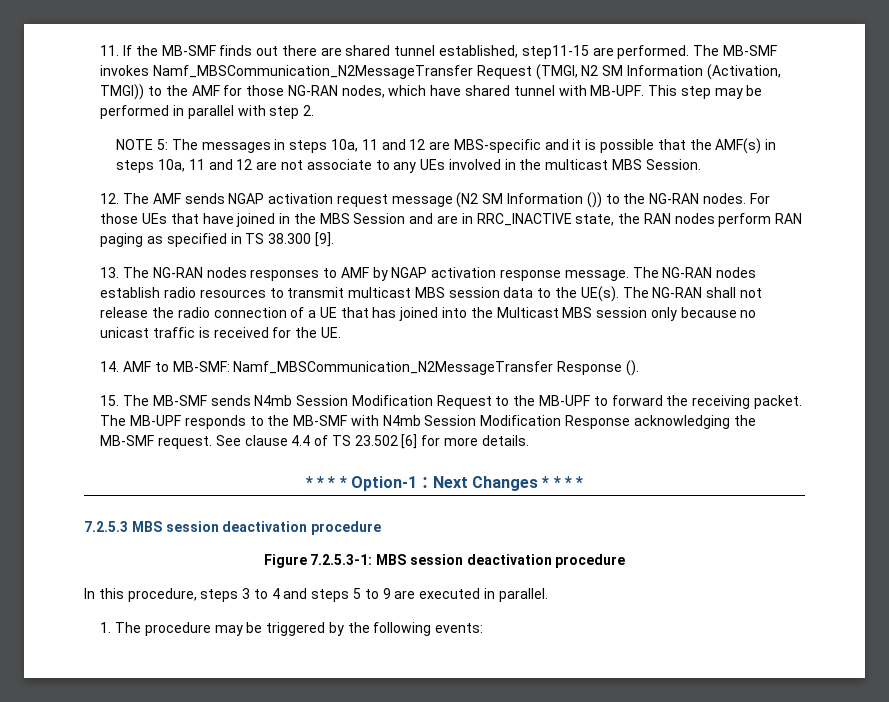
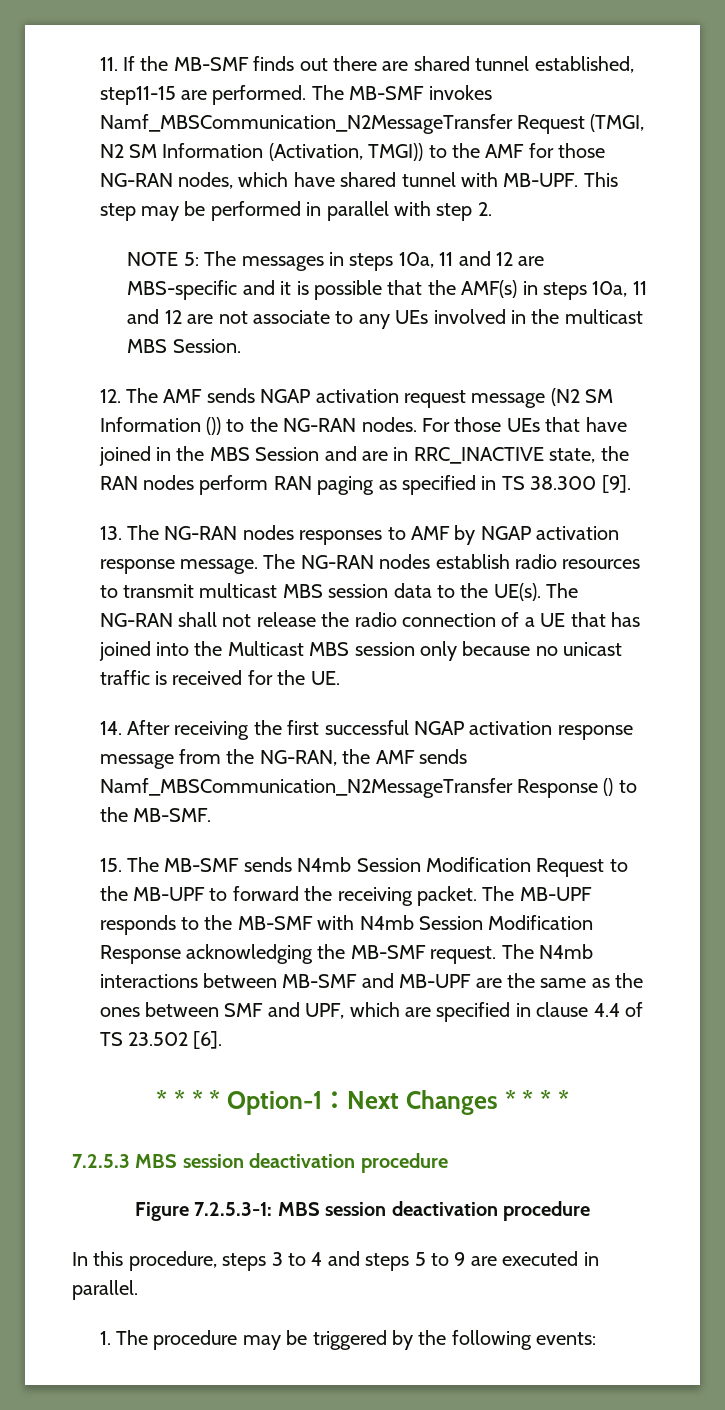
- 14. AMF to MB-SMF: Namf_MBSCommunication_N2MessageTransfer Response ().
+ 14. After receiving the first successful NGAP activation response message from the NG-RAN, the AMF sends Namf_MBSCommunication_N2MessageTransfer Response () to the MB-SMF.
- See clause 4.4 of TS 23.502 [6] for more details.
+ The N4mb interactions between MB-SMF and MB-UPF are the same as the ones between SMF and UPF, which are specified in clause 4.4 of TS 23.502 [6].

